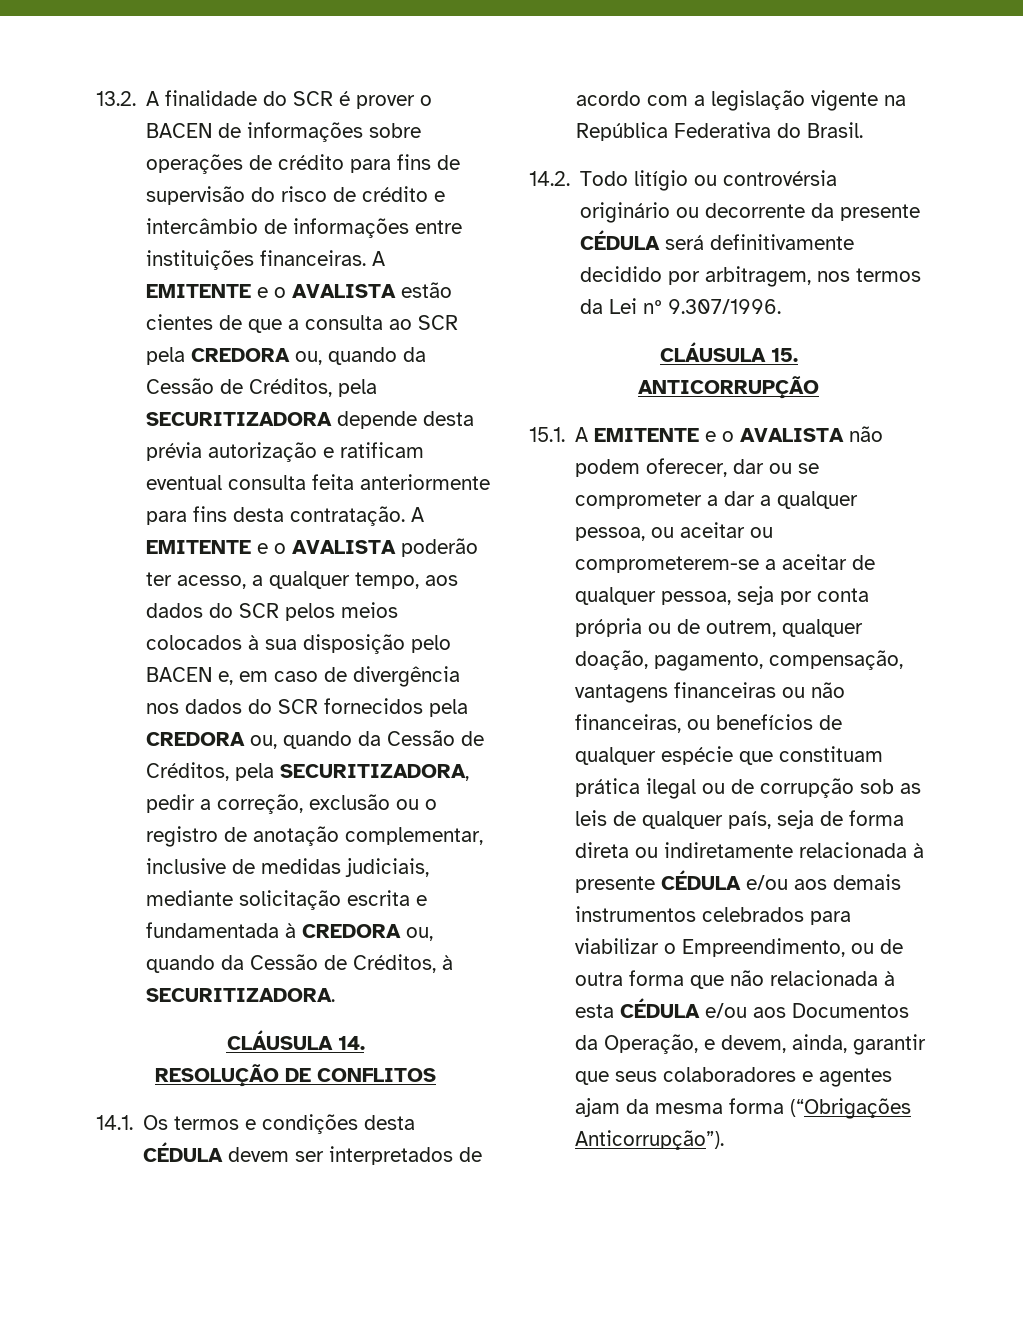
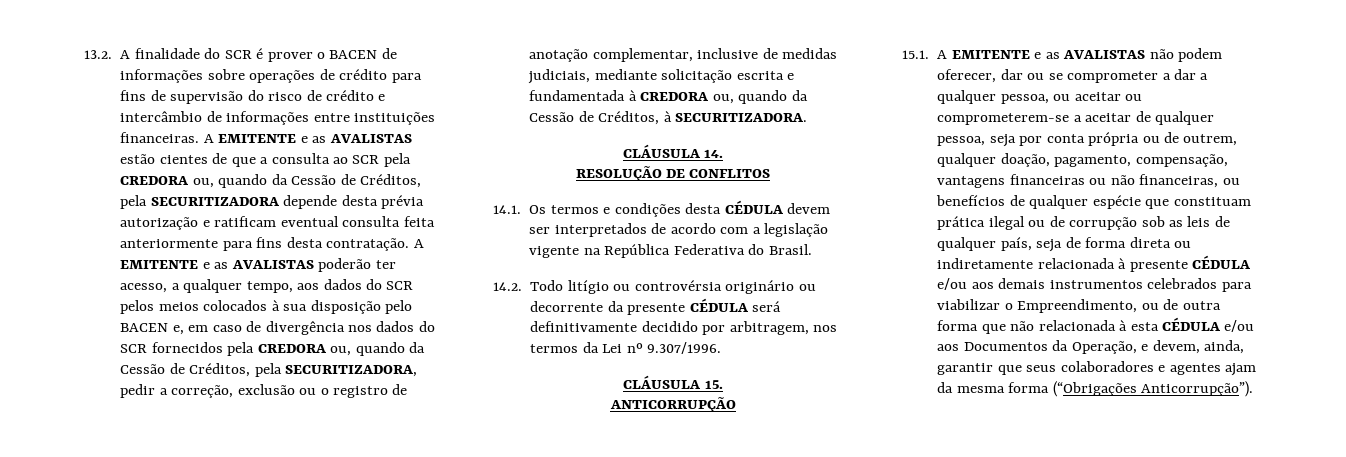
- A EMITENTE e o AVALISTA estão cientes de que a consulta ao SCR pela CREDORA ou, quando da Cessão de Créditos, pela SECURITIZADORA depende desta prévia autorização e ratificam eventual consulta feita anteriormente para fins desta contratação.
+ A EMITENTE e as AVALISTAS estão cientes de que a consulta ao SCR pela CREDORA ou, quando da Cessão de Créditos, pela SECURITIZADORA depende desta prévia autorização e ratificam eventual consulta feita anteriormente para fins desta contratação.
- A EMITENTE e o AVALISTA poderão ter acesso, a qualquer tempo, aos dados do SCR pelos meios colocados à sua disposição pelo BACEN e, em caso de divergência nos dados do SCR fornecidos pela CREDORA ou, quando da Cessão de Créditos, pela SECURITIZADORA, pedir a correção, exclusão ou o registro de anotação complementar, inclusive de medidas judiciais, mediante solicitação escrita e fundamentada à CREDORA ou, quando da Cessão de Créditos, à SECURITIZADORA.
+ A EMITENTE e as AVALISTAS poderão ter acesso, a qualquer tempo, aos dados do SCR pelos meios colocados à sua disposição pelo BACEN e, em caso de divergência nos dados do SCR fornecidos pela CREDORA ou, quando da Cessão de Créditos, pela SECURITIZADORA, pedir a correção, exclusão ou o registro de anotação complementar, inclusive de medidas judiciais, mediante solicitação escrita e fundamentada à CREDORA ou, quando da Cessão de Créditos, à SECURITIZADORA.
- 15.1. A EMITENTE e o AVALISTA não podem oferecer, dar ou se comprometer a dar a qualquer pessoa, ou aceitar ou comprometerem-se a aceitar de qualquer pessoa, seja por conta própria ou de outrem, qualquer doação, pagamento, compensação, vantagens financeiras ou não financeiras, ou benefícios de qualquer espécie que constituam prática ilegal ou de corrupção sob as leis de qualquer país, seja de forma direta ou indiretamente relacionada à presente CÉDULA e/ou aos demais instrumentos celebrados para viabilizar o Empreendimento, ou de outra forma que não relacionada à esta CÉDULA e/ou aos Documentos da Operação, e devem, ainda, garantir que seus colaboradores e agentes ajam da mesma forma (“Obrigações Anticorrupção”).
+ 15.1. A EMITENTE e as AVALISTAS não podem oferecer, dar ou se comprometer a dar a qualquer pessoa, ou aceitar ou comprometerem-se a aceitar de qualquer pessoa, seja por conta própria ou de outrem, qualquer doação, pagamento, compensação, vantagens financeiras ou não financeiras, ou benefícios de qualquer espécie que constituam prática ilegal ou de corrupção sob as leis de qualquer país, seja de forma direta ou indiretamente relacionada à presente CÉDULA e/ou aos demais instrumentos celebrados para viabilizar o Empreendimento, ou de outra forma que não relacionada à esta CÉDULA e/ou aos Documentos da Operação, e devem, ainda, garantir que seus colaboradores e agentes ajam da mesma forma (“Obrigações Anticorrupção”).

